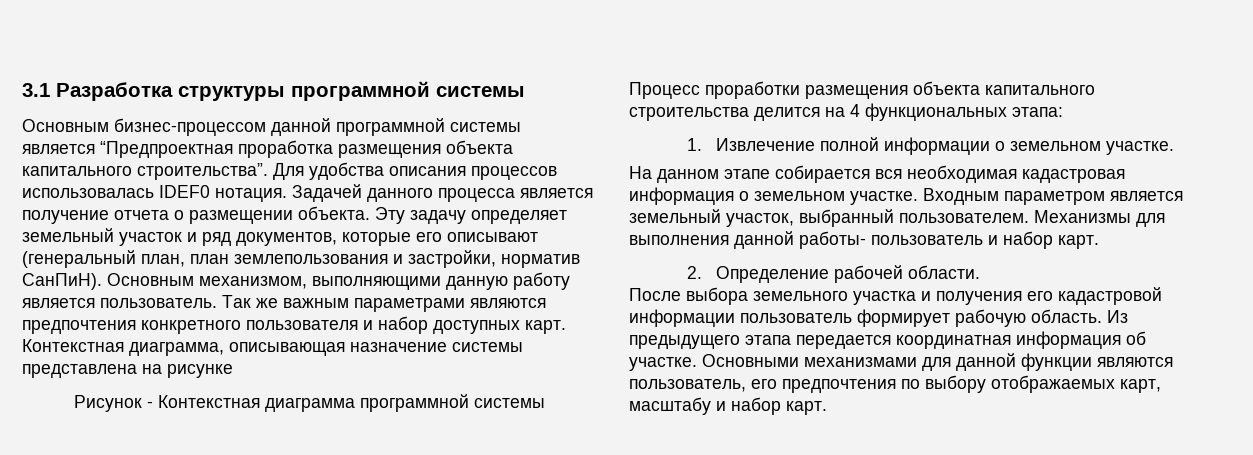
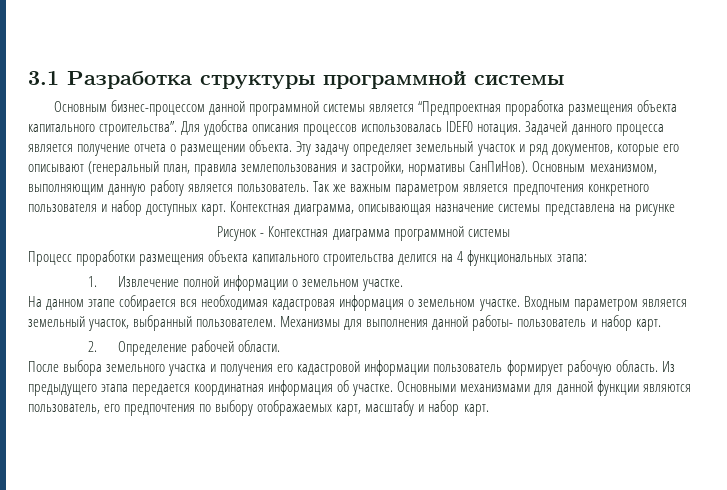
- Эту задачу определяет земельный участок и ряд документов, которые его описывают (генеральный план, план землепользования и застройки, норматив СанПиН).
+ Эту задачу определяет земельный участок и ряд документов, которые его описывают (генеральный план, правила землепользования и застройки, нормативы СанПиНов).
- Основным механизмом, выполняющими данную работу является пользователь.
+ Основным механизмом, выполняющим данную работу является пользователь.
- Так же важным параметрами являются предпочтения конкретного пользователя и набор доступных карт.
+ Так же важным параметром является предпочтения конкретного пользователя и набор доступных карт.

